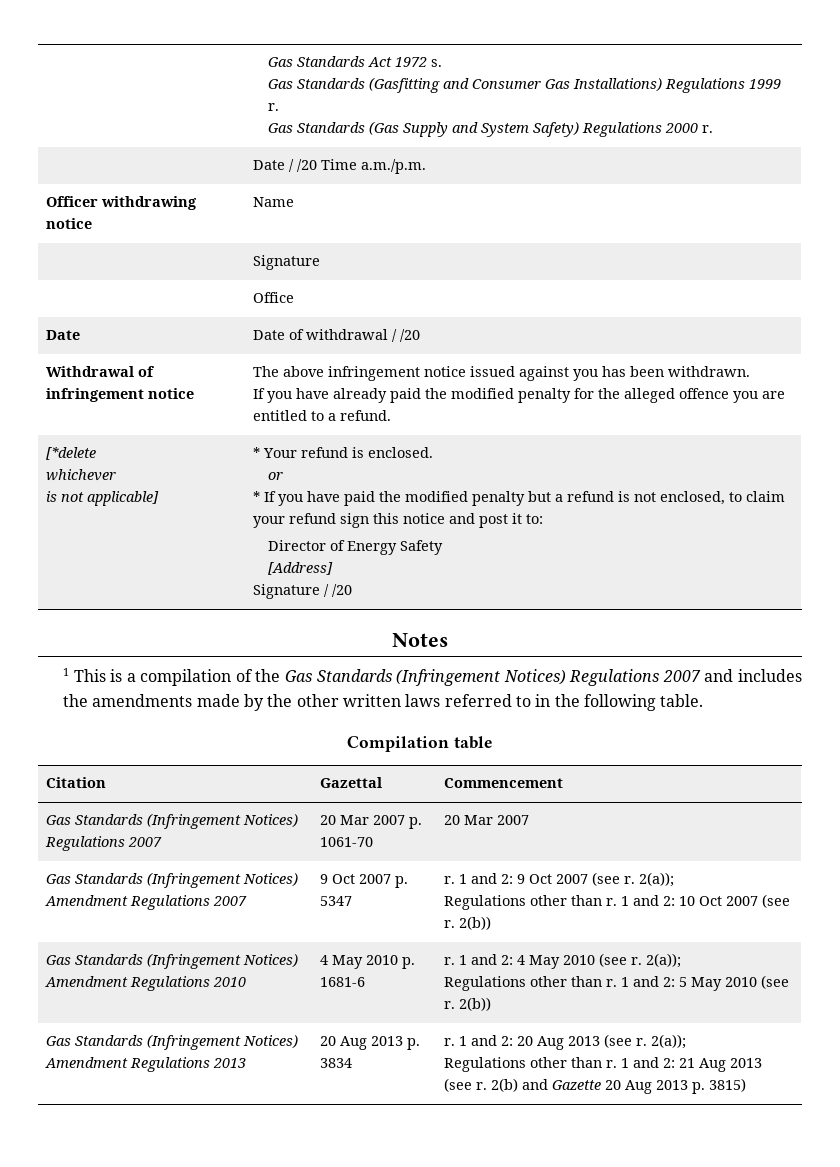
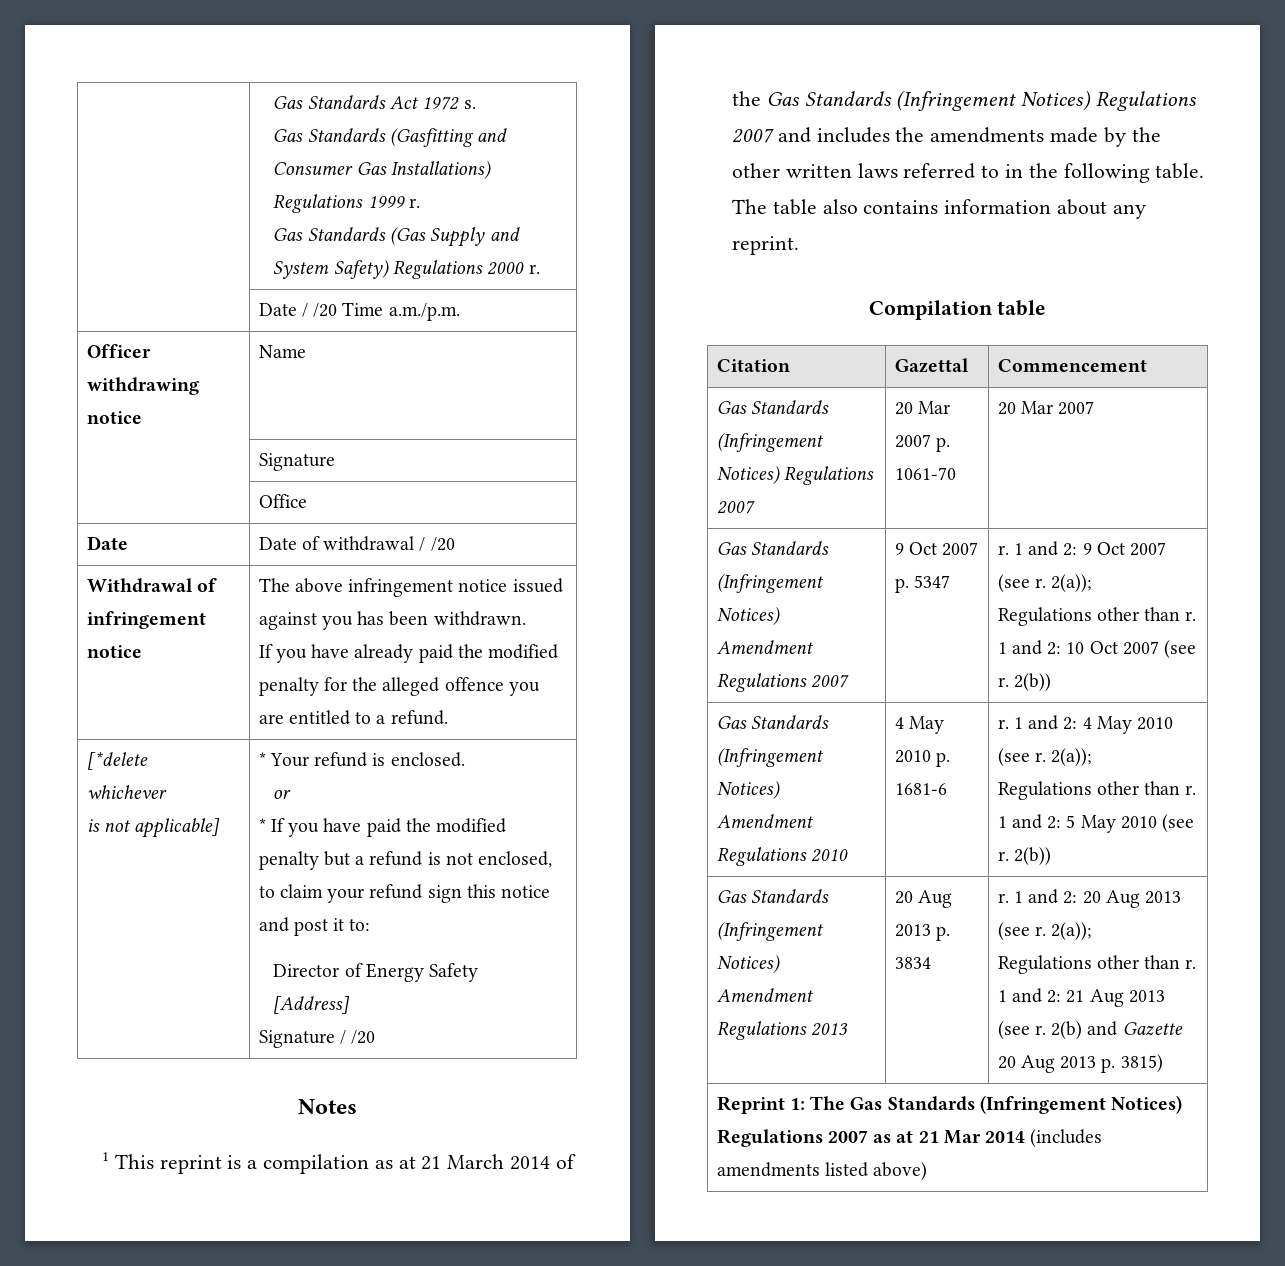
- 1 This is a compilation of the Gas Standards (Infringement Notices) Regulations 2007 and includes the amendments made by the other written laws referred to in the following table.
+ 1 This reprint is a compilation as at 21 March 2014 of the Gas Standards (Infringement Notices) Regulations 2007 and includes the amendments made by the other written laws referred to in the following table. The table also contains information about any reprint.
+ Reprint 1: The Gas Standards (Infringement Notices) Regulations 2007 as at 21 Mar 2014 (includes amendments listed above)

